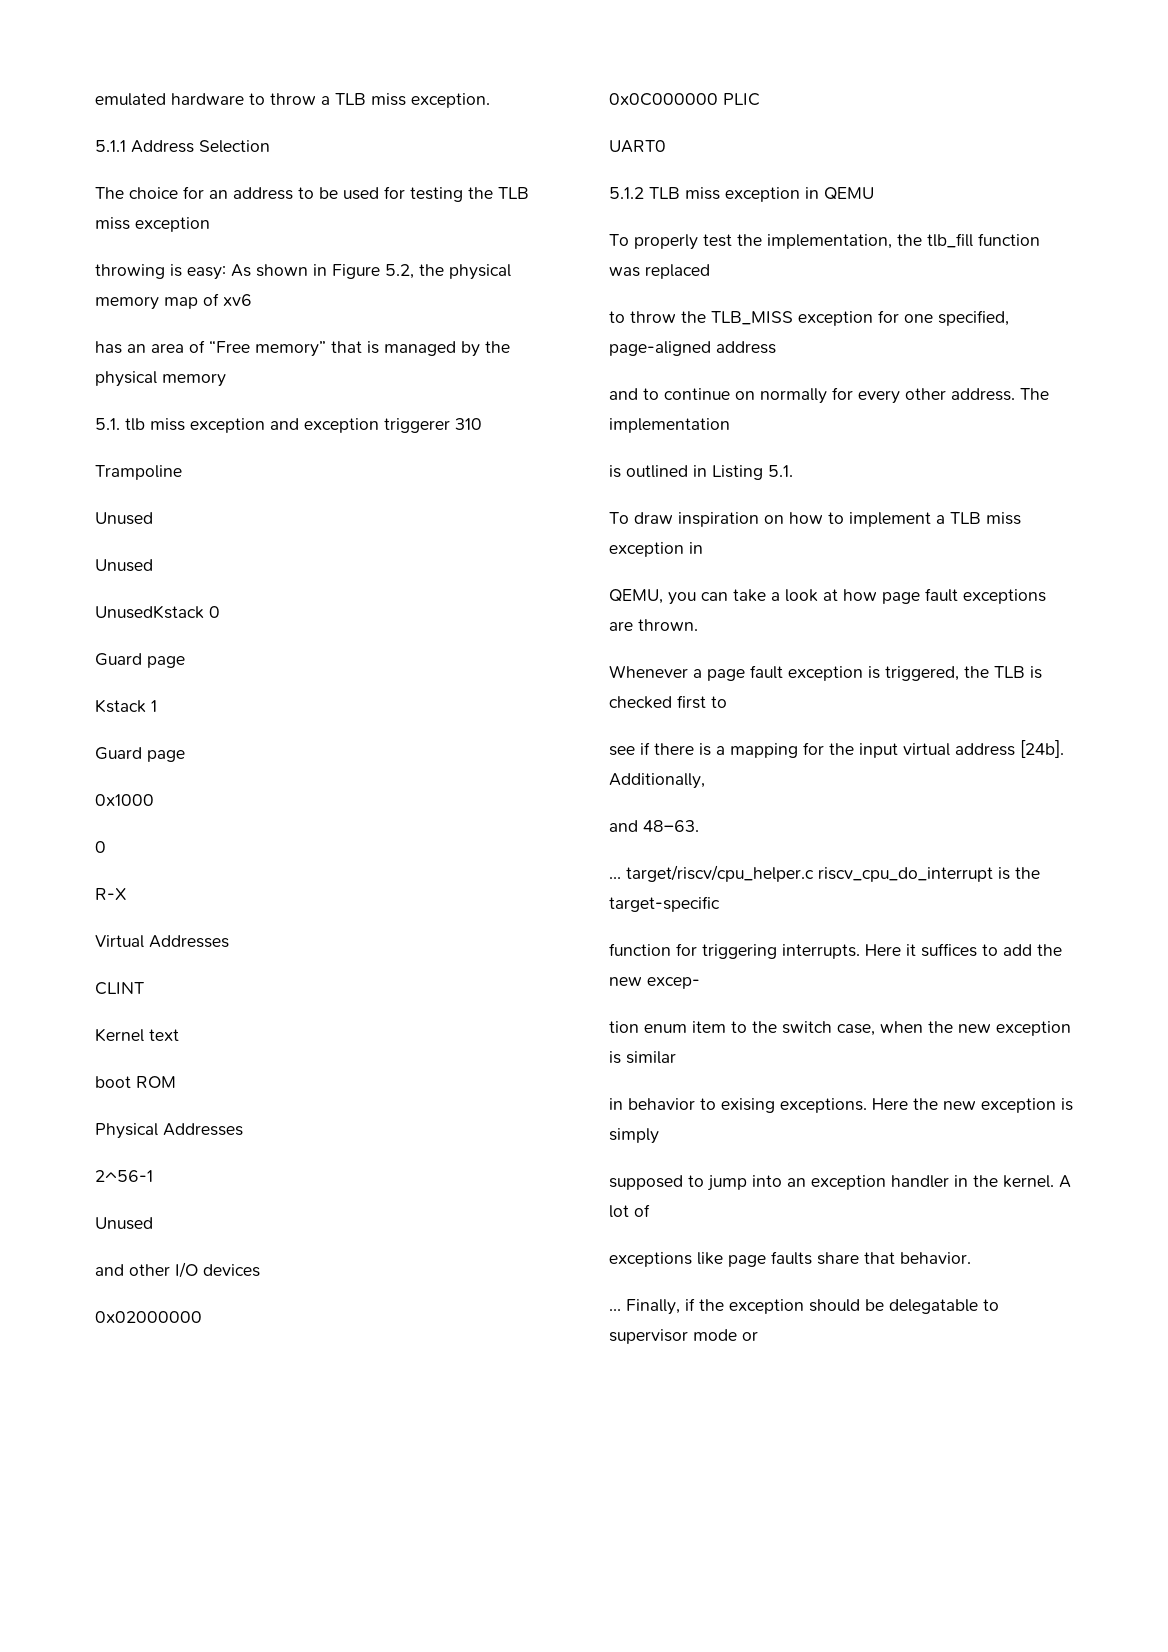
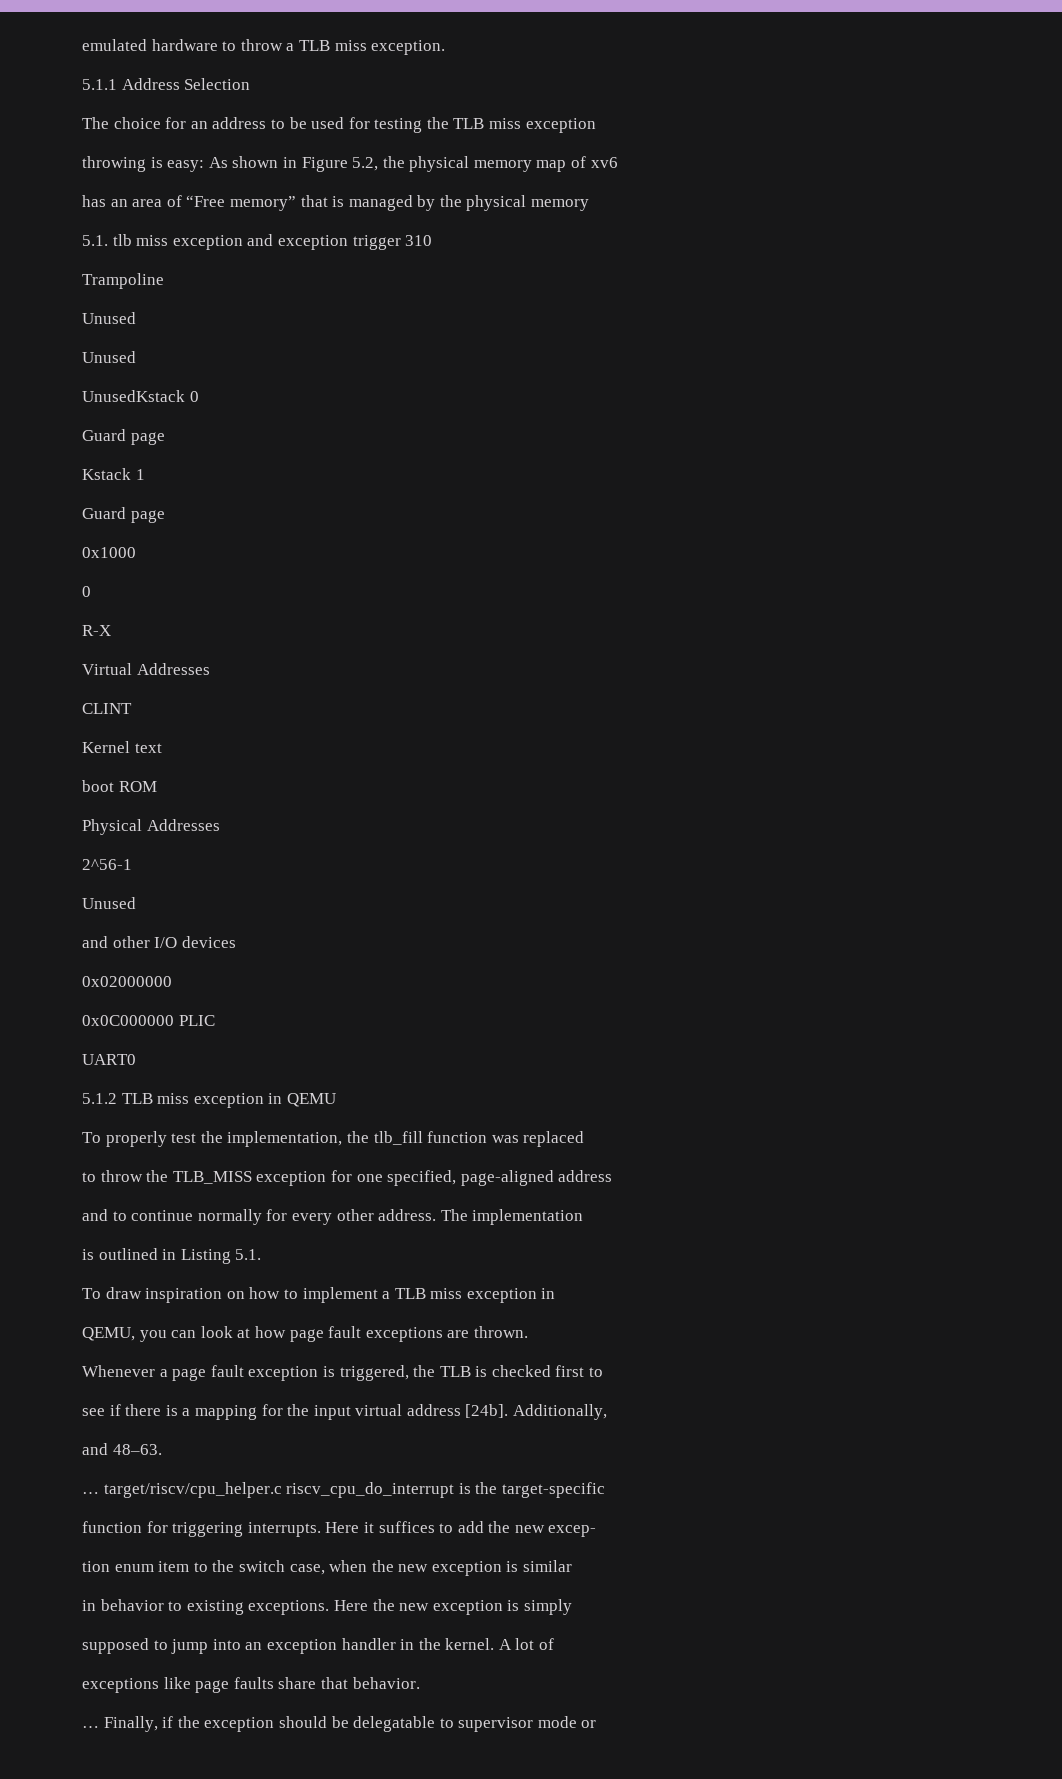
- 5.1. tlb miss exception and exception triggerer 310
+ 5.1. tlb miss exception and exception trigger 310
- and to continue on normally for every other address.
+ and to continue normally for every other address.
- QEMU, you can take a look at how page fault exceptions are thrown.
+ QEMU, you can look at how page fault exceptions are thrown.
- in behavior to exising exceptions.
+ in behavior to existing exceptions.

